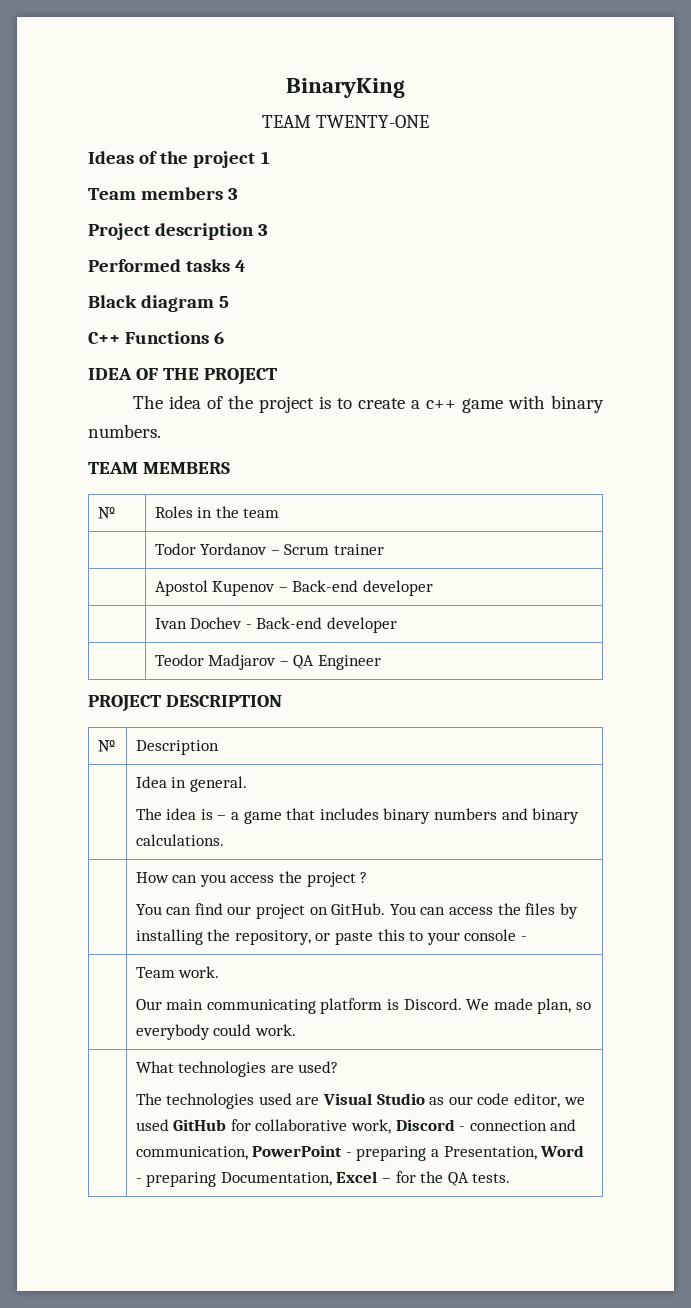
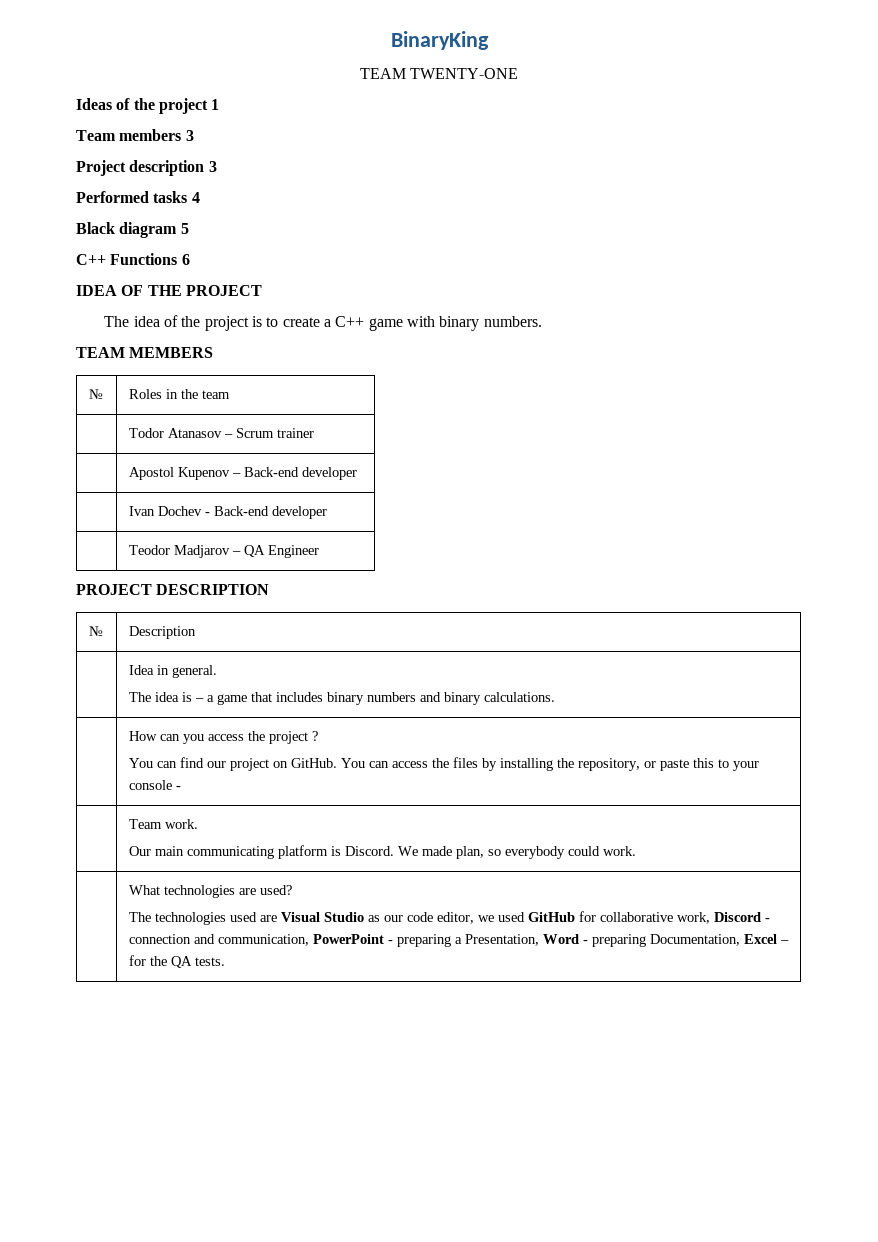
- The idea of the project is to create a c++ game with binary numbers.
+ The idea of the project is to create a C++ game with binary numbers.
- | Todor Yordanov – Scrum trainer
+ | Todor Atanasov – Scrum trainer

